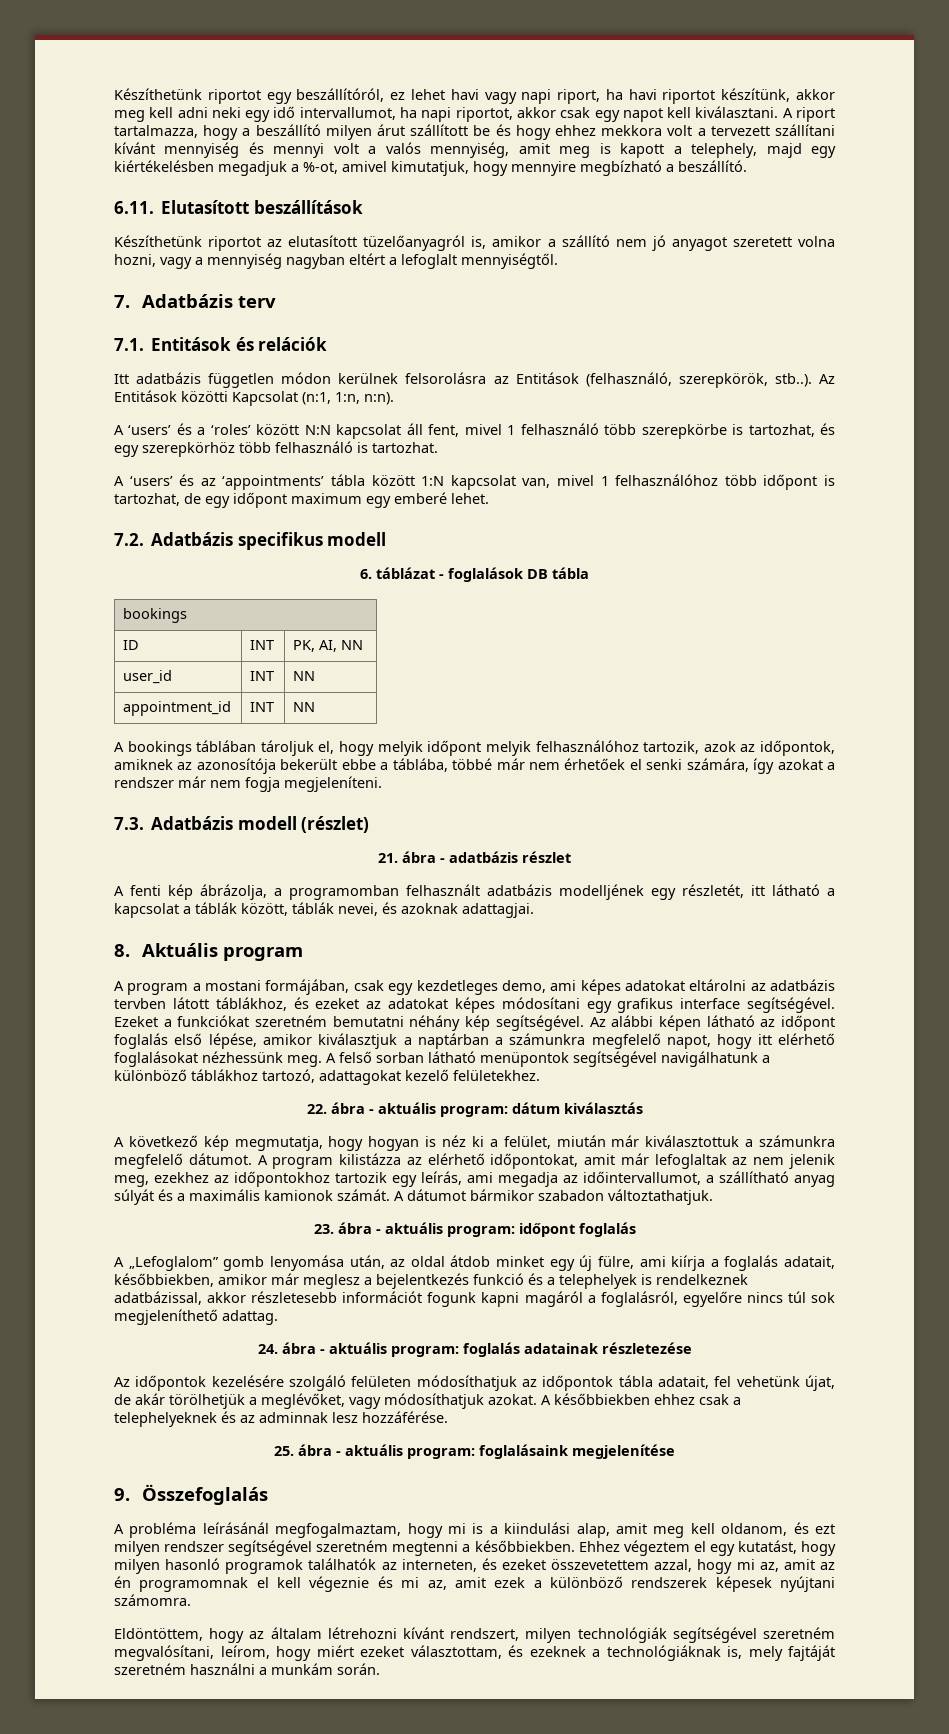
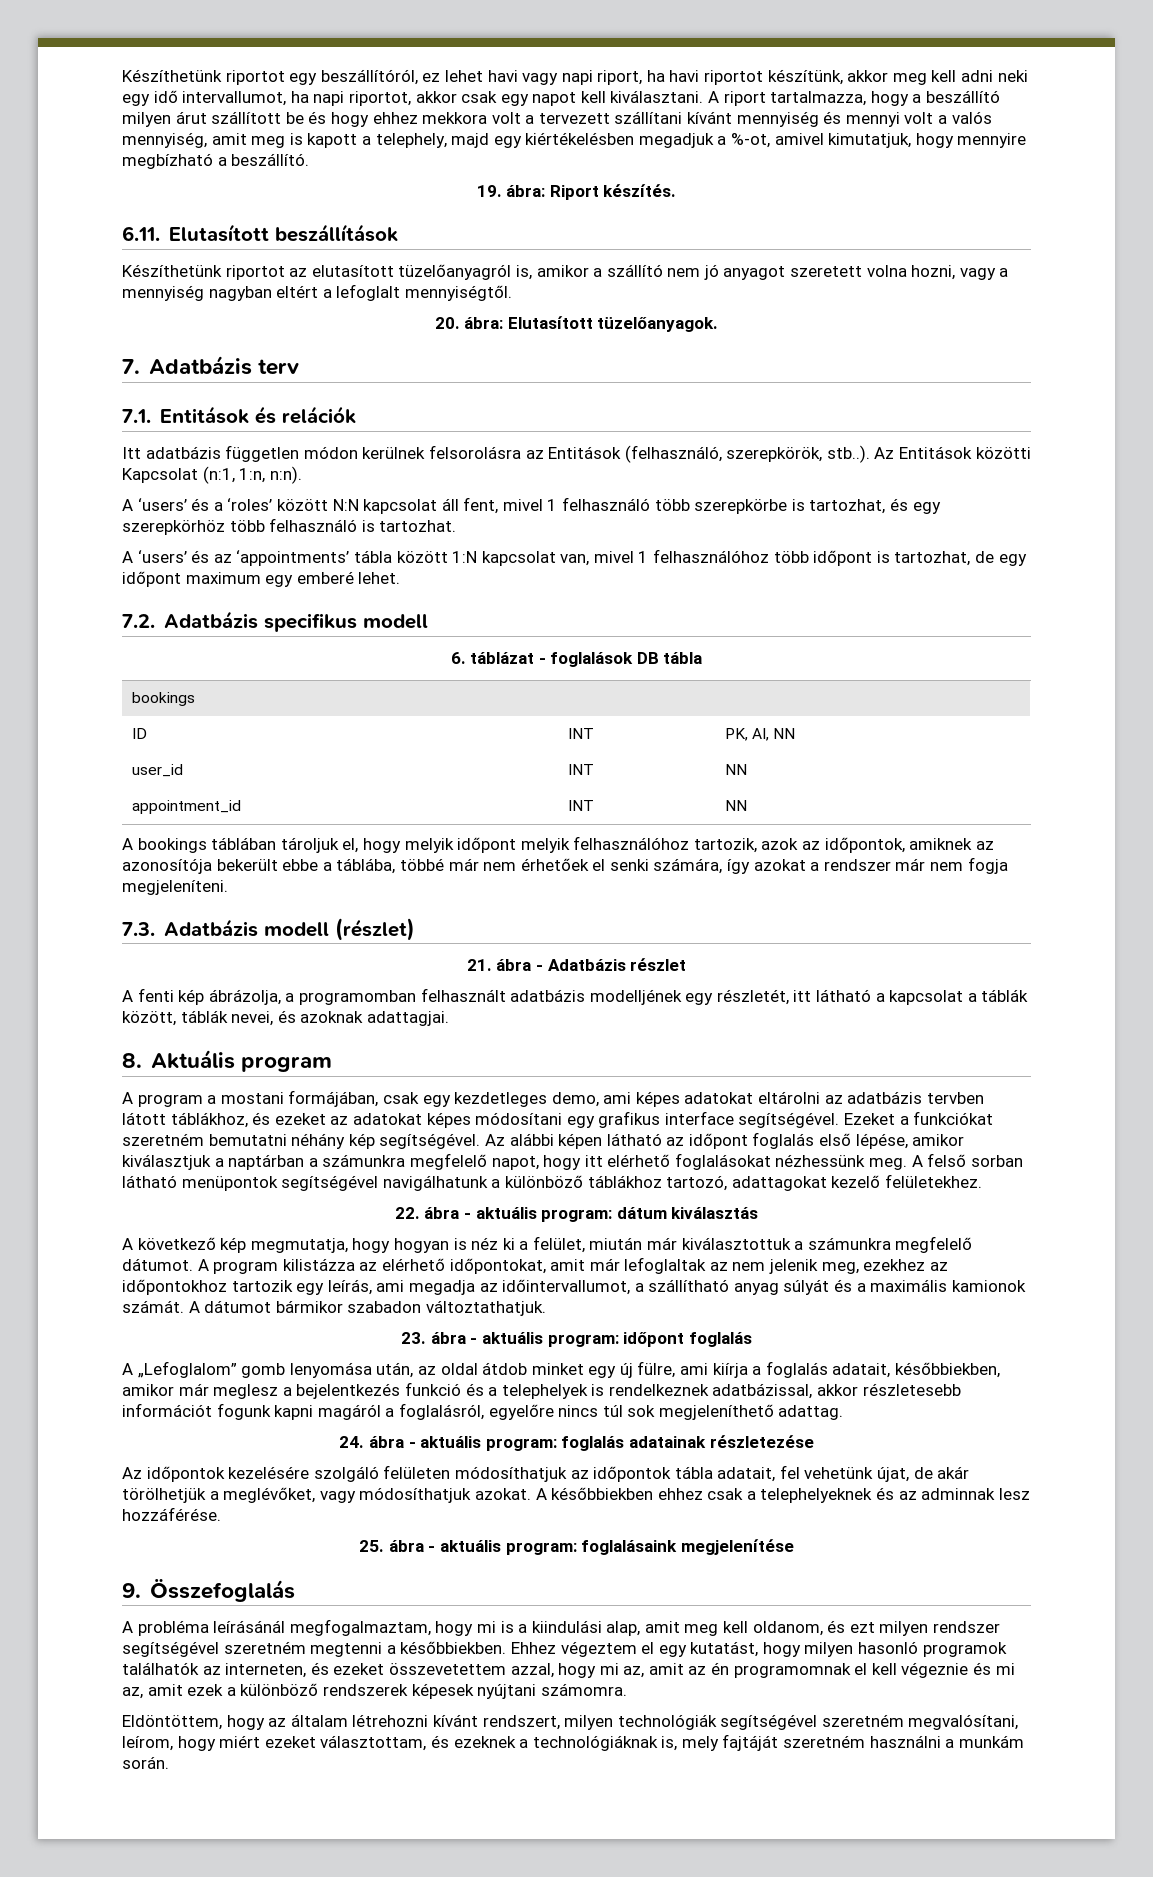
+ 19. ábra: Riport készítés.
+ 20. ábra: Elutasított tüzelőanyagok.
- 21. ábra - adatbázis részlet
+ 21. ábra - Adatbázis részlet

